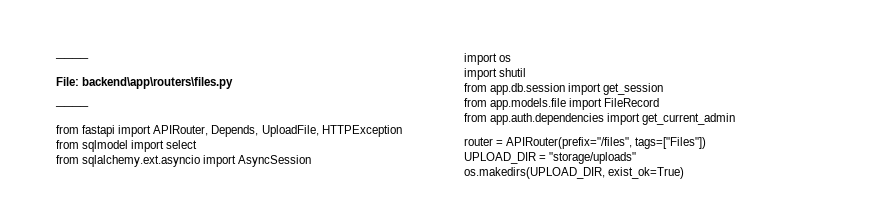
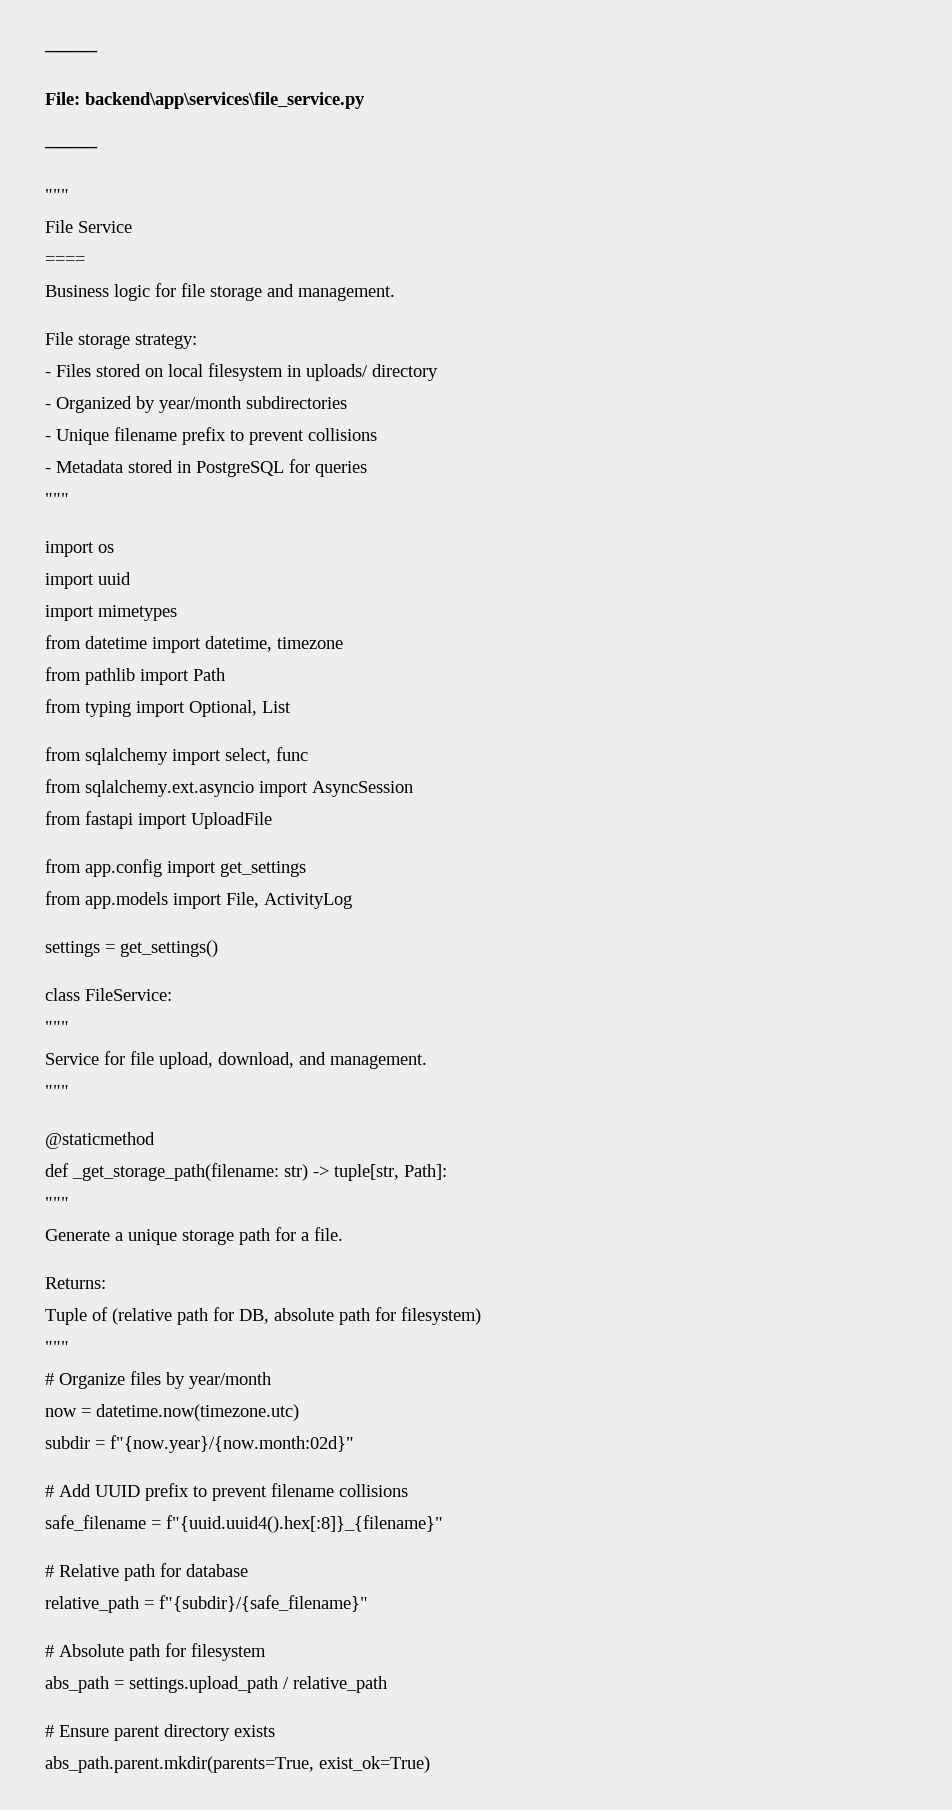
- File: backend\app\routers\files.py
+ File: backend\app\services\file_service.py
  ────
- from fastapi import APIRouter, Depends, UploadFile, HTTPException
- from sqlmodel import select
+ """
+ File Service
+ ====
+ Business logic for file storage and management.
+ File storage strategy:
+ - Files stored on local filesystem in uploads/ directory
+ - Organized by year/month subdirectories
+ - Unique filename prefix to prevent collisions
+ - Metadata stored in PostgreSQL for queries
+ """
+ import os
+ import uuid
+ import mimetypes
+ from datetime import datetime, timezone
+ from pathlib import Path
+ from typing import Optional, List
+ from sqlalchemy import select, func
  from sqlalchemy.ext.asyncio import AsyncSession
- import os
- import shutil
- from app.db.session import get_session
- from app.models.file import FileRecord
- from app.auth.dependencies import get_current_admin
- router = APIRouter(prefix="/files", tags=["Files"])
- UPLOAD_DIR = "storage/uploads"
- os.makedirs(UPLOAD_DIR, exist_ok=True)
+ from fastapi import UploadFile
+ from app.config import get_settings
+ from app.models import File, ActivityLog
+ settings = get_settings()
+ class FileService:
+ """
+ Service for file upload, download, and management.
+ """
+ @staticmethod
+ def _get_storage_path(filename: str) -> tuple[str, Path]:
+ """
+ Generate a unique storage path for a file.
+ Returns:
+ Tuple of (relative path for DB, absolute path for filesystem)
+ """
+ # Organize files by year/month
+ now = datetime.now(timezone.utc)
+ subdir = f"{now.year}/{now.month:02d}"
+ # Add UUID prefix to prevent filename collisions
+ safe_filename = f"{uuid.uuid4().hex[:8]}_{filename}"
+ # Relative path for database
+ relative_path = f"{subdir}/{safe_filename}"
+ # Absolute path for filesystem
+ abs_path = settings.upload_path / relative_path
+ # Ensure parent directory exists
+ abs_path.parent.mkdir(parents=True, exist_ok=True)

